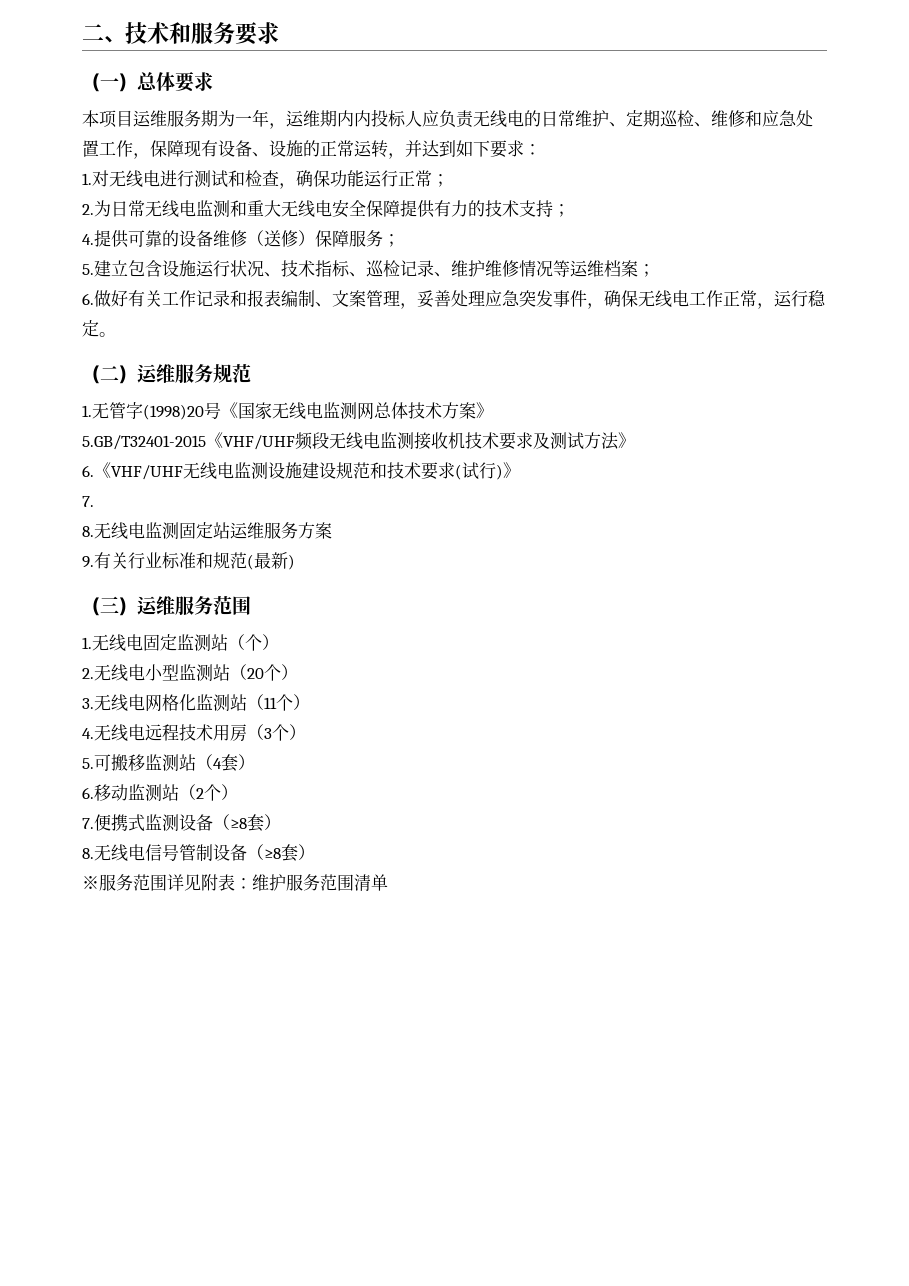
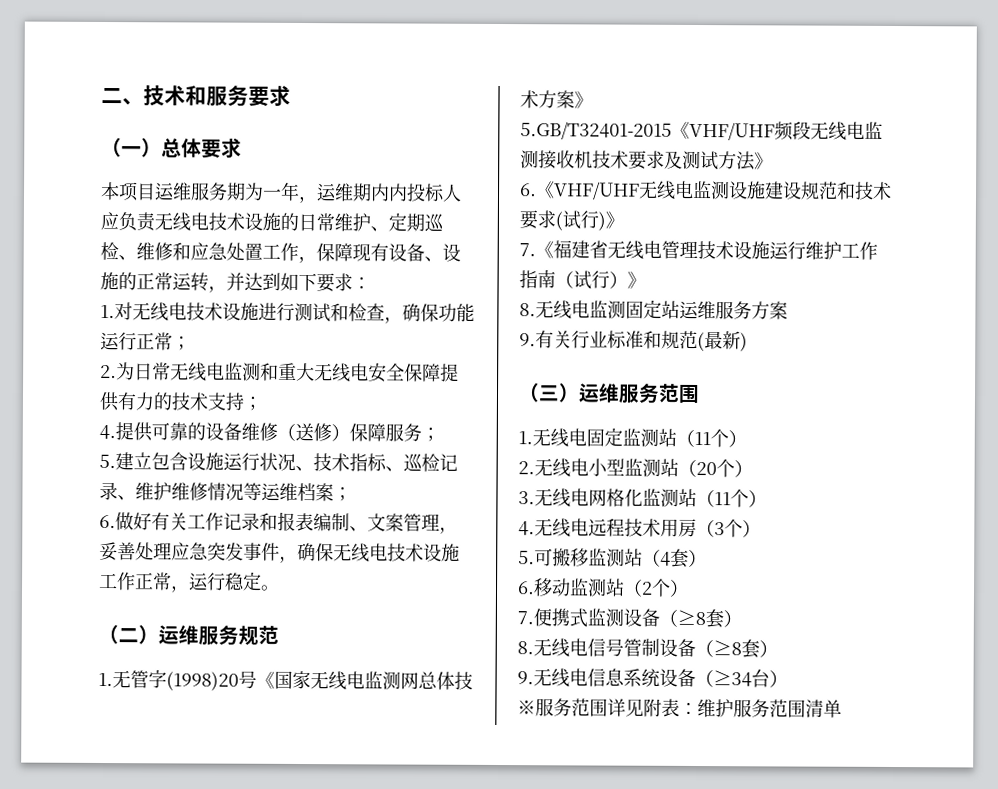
- 本项目运维服务期为一年，运维期内内投标人应负责无线电的日常维护、定期巡检、维修和应急处置工作，保障现有设备、设施的正常运转，并达到如下要求：
+ 本项目运维服务期为一年，运维期内内投标人应负责无线电技术设施的日常维护、定期巡检、维修和应急处置工作，保障现有设备、设施的正常运转，并达到如下要求：
- 1.对无线电进行测试和检查，确保功能运行正常；
+ 1.对无线电技术设施进行测试和检查，确保功能运行正常；
- 6.做好有关工作记录和报表编制、文案管理，妥善处理应急突发事件，确保无线电工作正常，运行稳定。
+ 6.做好有关工作记录和报表编制、文案管理，妥善处理应急突发事件，确保无线电技术设施工作正常，运行稳定。
  6.《VHF/UHF无线电监测设施建设规范和技术要求(试行)》
- 7.
+ 7.《福建省无线电管理技术设施运行维护工作指南（试行）》
- 1.无线电固定监测站（个）
+ 1.无线电固定监测站（11个）
+ 9.无线电信息系统设备（≥34台）

